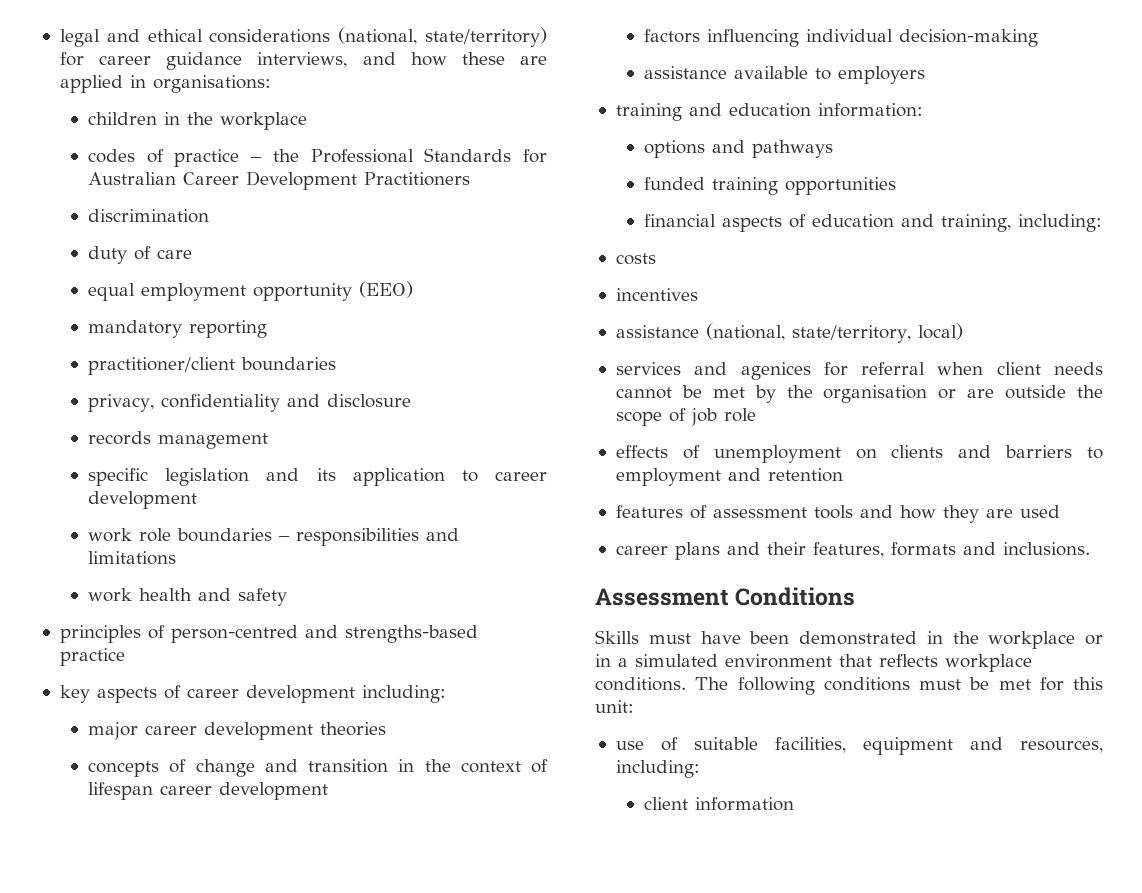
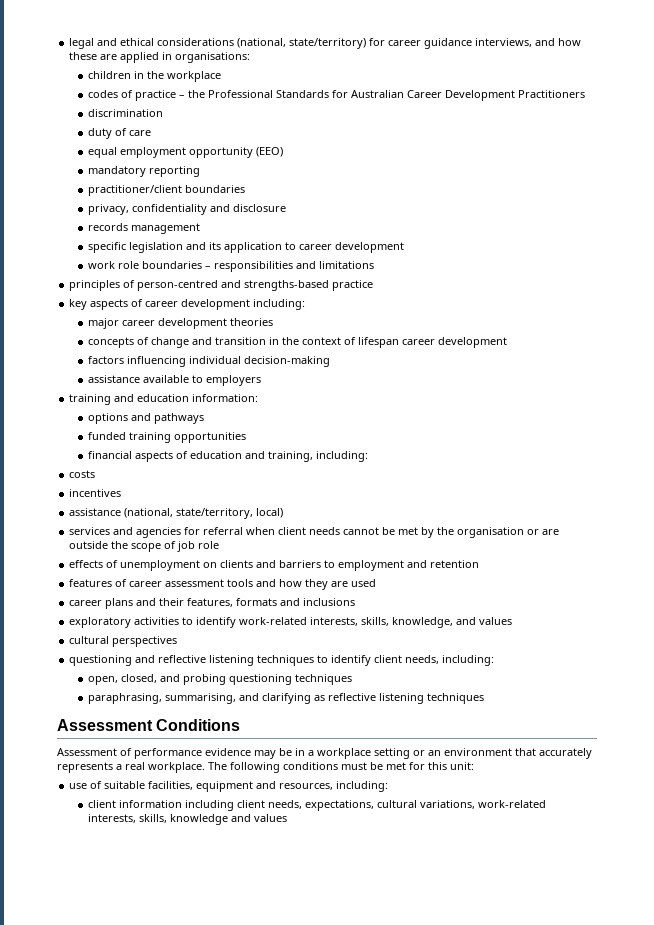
- work health and safety
- services and agenices for referral when client needs cannot be met by the organisation or are outside the scope of job role
+ services and agencies for referral when client needs cannot be met by the organisation or are outside the scope of job role
- features of assessment tools and how they are used
+ features of career assessment tools and how they are used
- career plans and their features, formats and inclusions.
+ career plans and their features, formats and inclusions
+ exploratory activities to identify work-related interests, skills, knowledge, and values
+ cultural perspectives
+ questioning and reflective listening techniques to identify client needs, including:
+ open, closed, and probing questioning techniques
+ paraphrasing, summarising, and clarifying as reflective listening techniques
  Assessment Conditions
- Skills must have been demonstrated in the workplace or in a simulated environment that reflects workplace conditions.
+ Assessment of performance evidence may be in a workplace setting or an environment that accurately represents a real workplace.
- client information
+ client information including client needs, expectations, cultural variations, work-related interests, skills, knowledge and values

